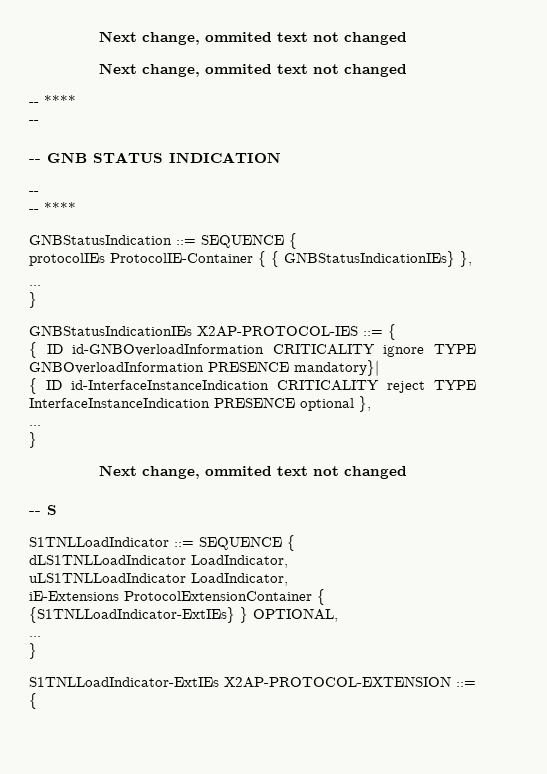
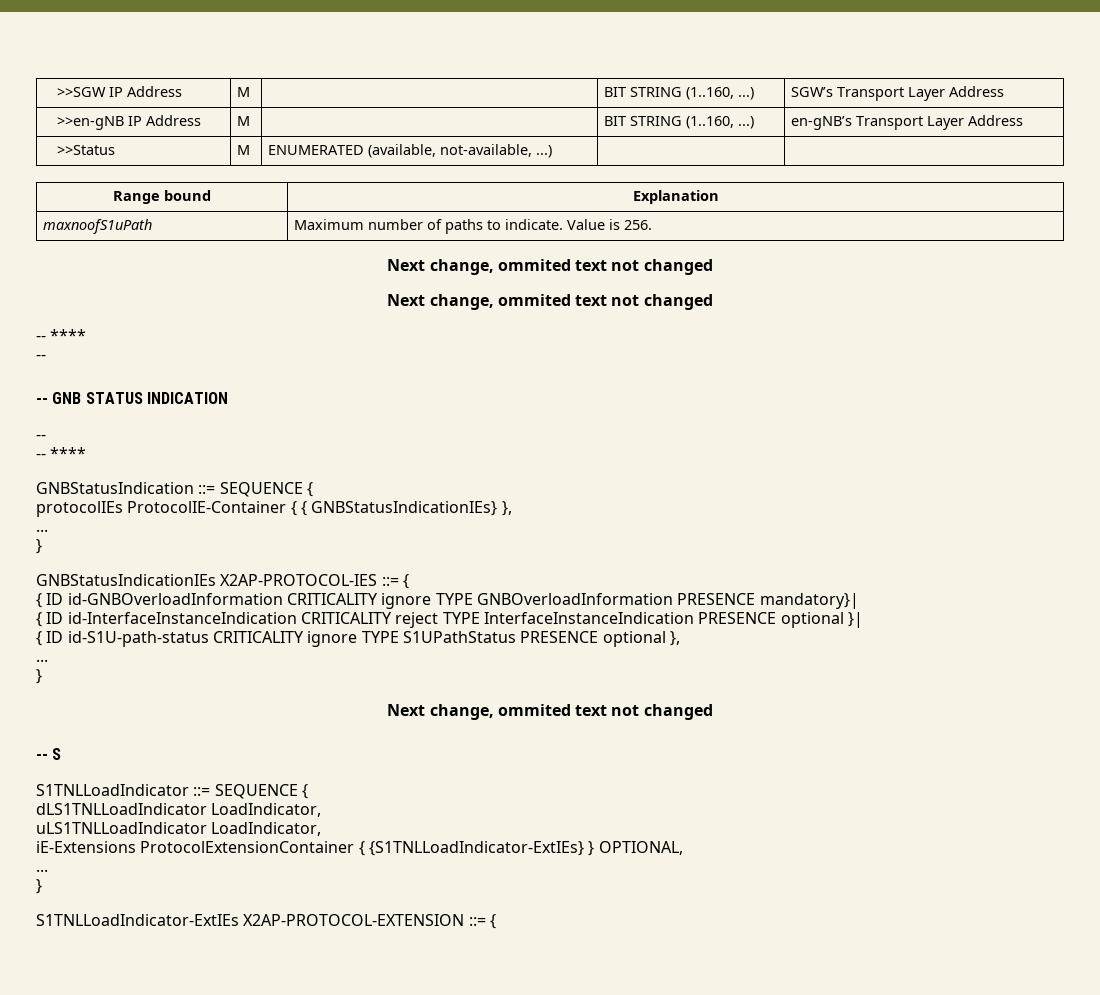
+ >>SGW IP Address | M | | BIT STRING (1..160, ...) | SGW’s Transport Layer Address
+ >>en-gNB IP Address | M | | BIT STRING (1..160, ...) | en-gNB’s Transport Layer Address
+ >>Status | M | ENUMERATED (available, not-available, ...) | |
+ Range bound | Explanation
+ maxnoofS1uPath | Maximum number of paths to indicate. Value is 256.
- { ID id-InterfaceInstanceIndication CRITICALITY reject TYPE InterfaceInstanceIndication PRESENCE optional },
+ { ID id-InterfaceInstanceIndication CRITICALITY reject TYPE InterfaceInstanceIndication PRESENCE optional }|
+ { ID id-S1U-path-status CRITICALITY ignore TYPE S1UPathStatus PRESENCE optional },

